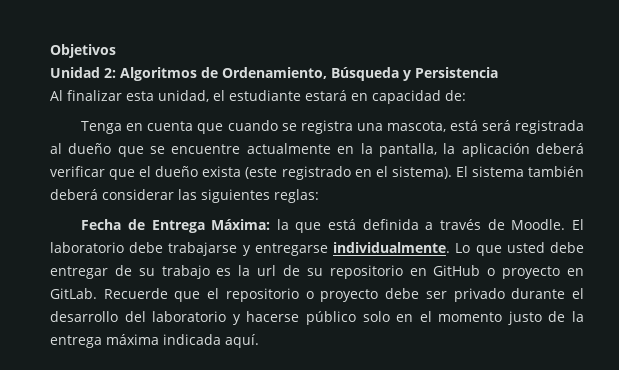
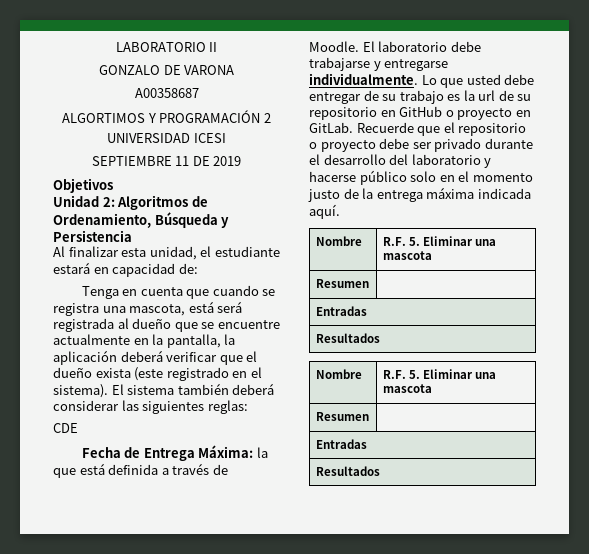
+ LABORATORIO II
+ GONZALO DE VARONA
+ A00358687
+ ALGORTIMOS Y PROGRAMACIÓN 2
+ UNIVERSIDAD ICESI
+ SEPTIEMBRE 11 DE 2019
+ CDE
  Recuerde que el repositorio o proyecto debe ser privado durante el desarrollo del laboratorio y hacerse público solo en el momento justo de la entrega máxima indicada aquí.
+ Nombre | R.F. 5. Eliminar una mascota
+ Resumen |
+ Entradas
+ Resultados
+ Nombre | R.F. 5. Eliminar una mascota
+ Resumen |
+ Entradas
+ Resultados

